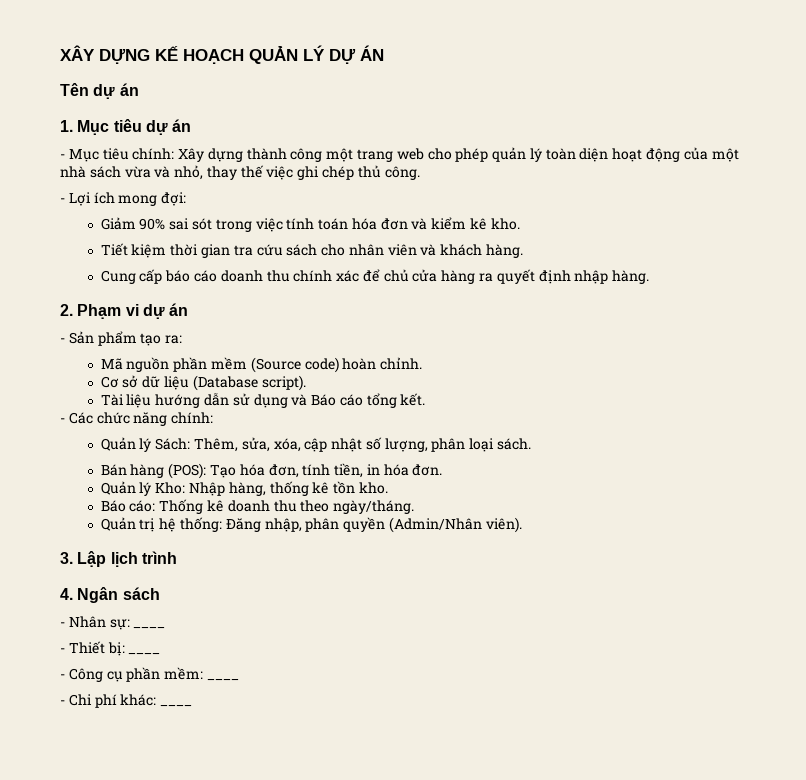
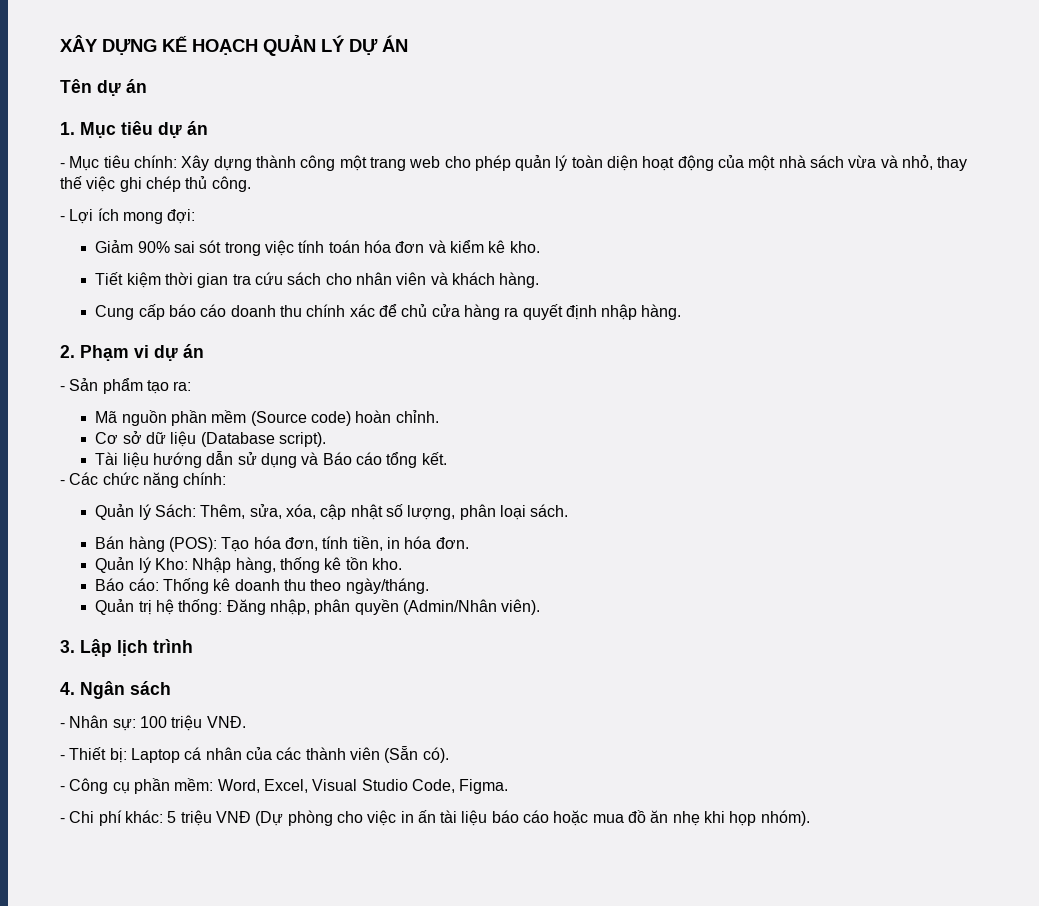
- - Nhân sự: ____
+ - Nhân sự: 100 triệu VNĐ.
- - Thiết bị: ____
+ - Thiết bị: Laptop cá nhân của các thành viên (Sẵn có).
- - Công cụ phần mềm: ____
- - Chi phí khác: ____
+ - Công cụ phần mềm: Word, Excel, Visual Studio Code, Figma.
+ - Chi phí khác: 5 triệu VNĐ (Dự phòng cho việc in ấn tài liệu báo cáo hoặc mua đồ ăn nhẹ khi họp nhóm).

